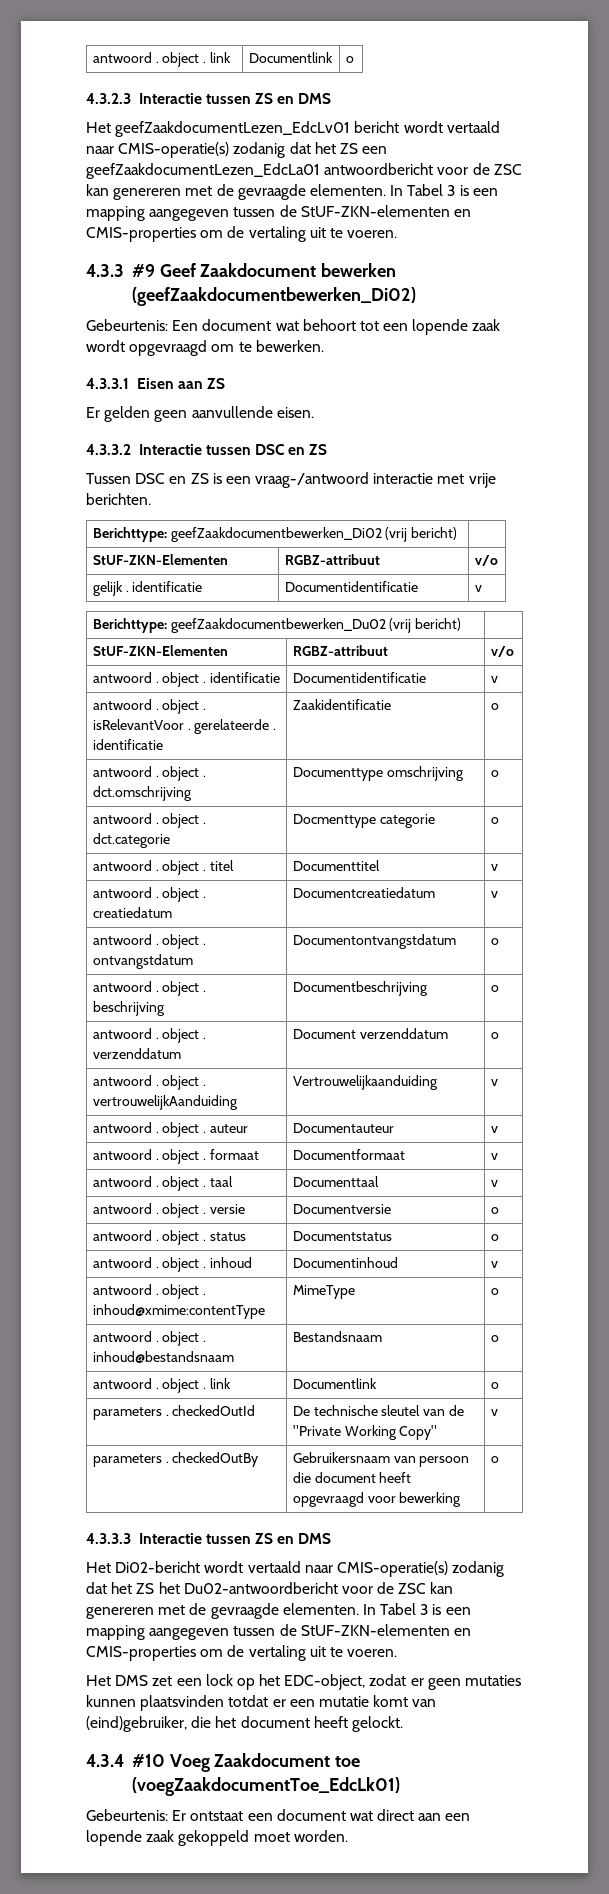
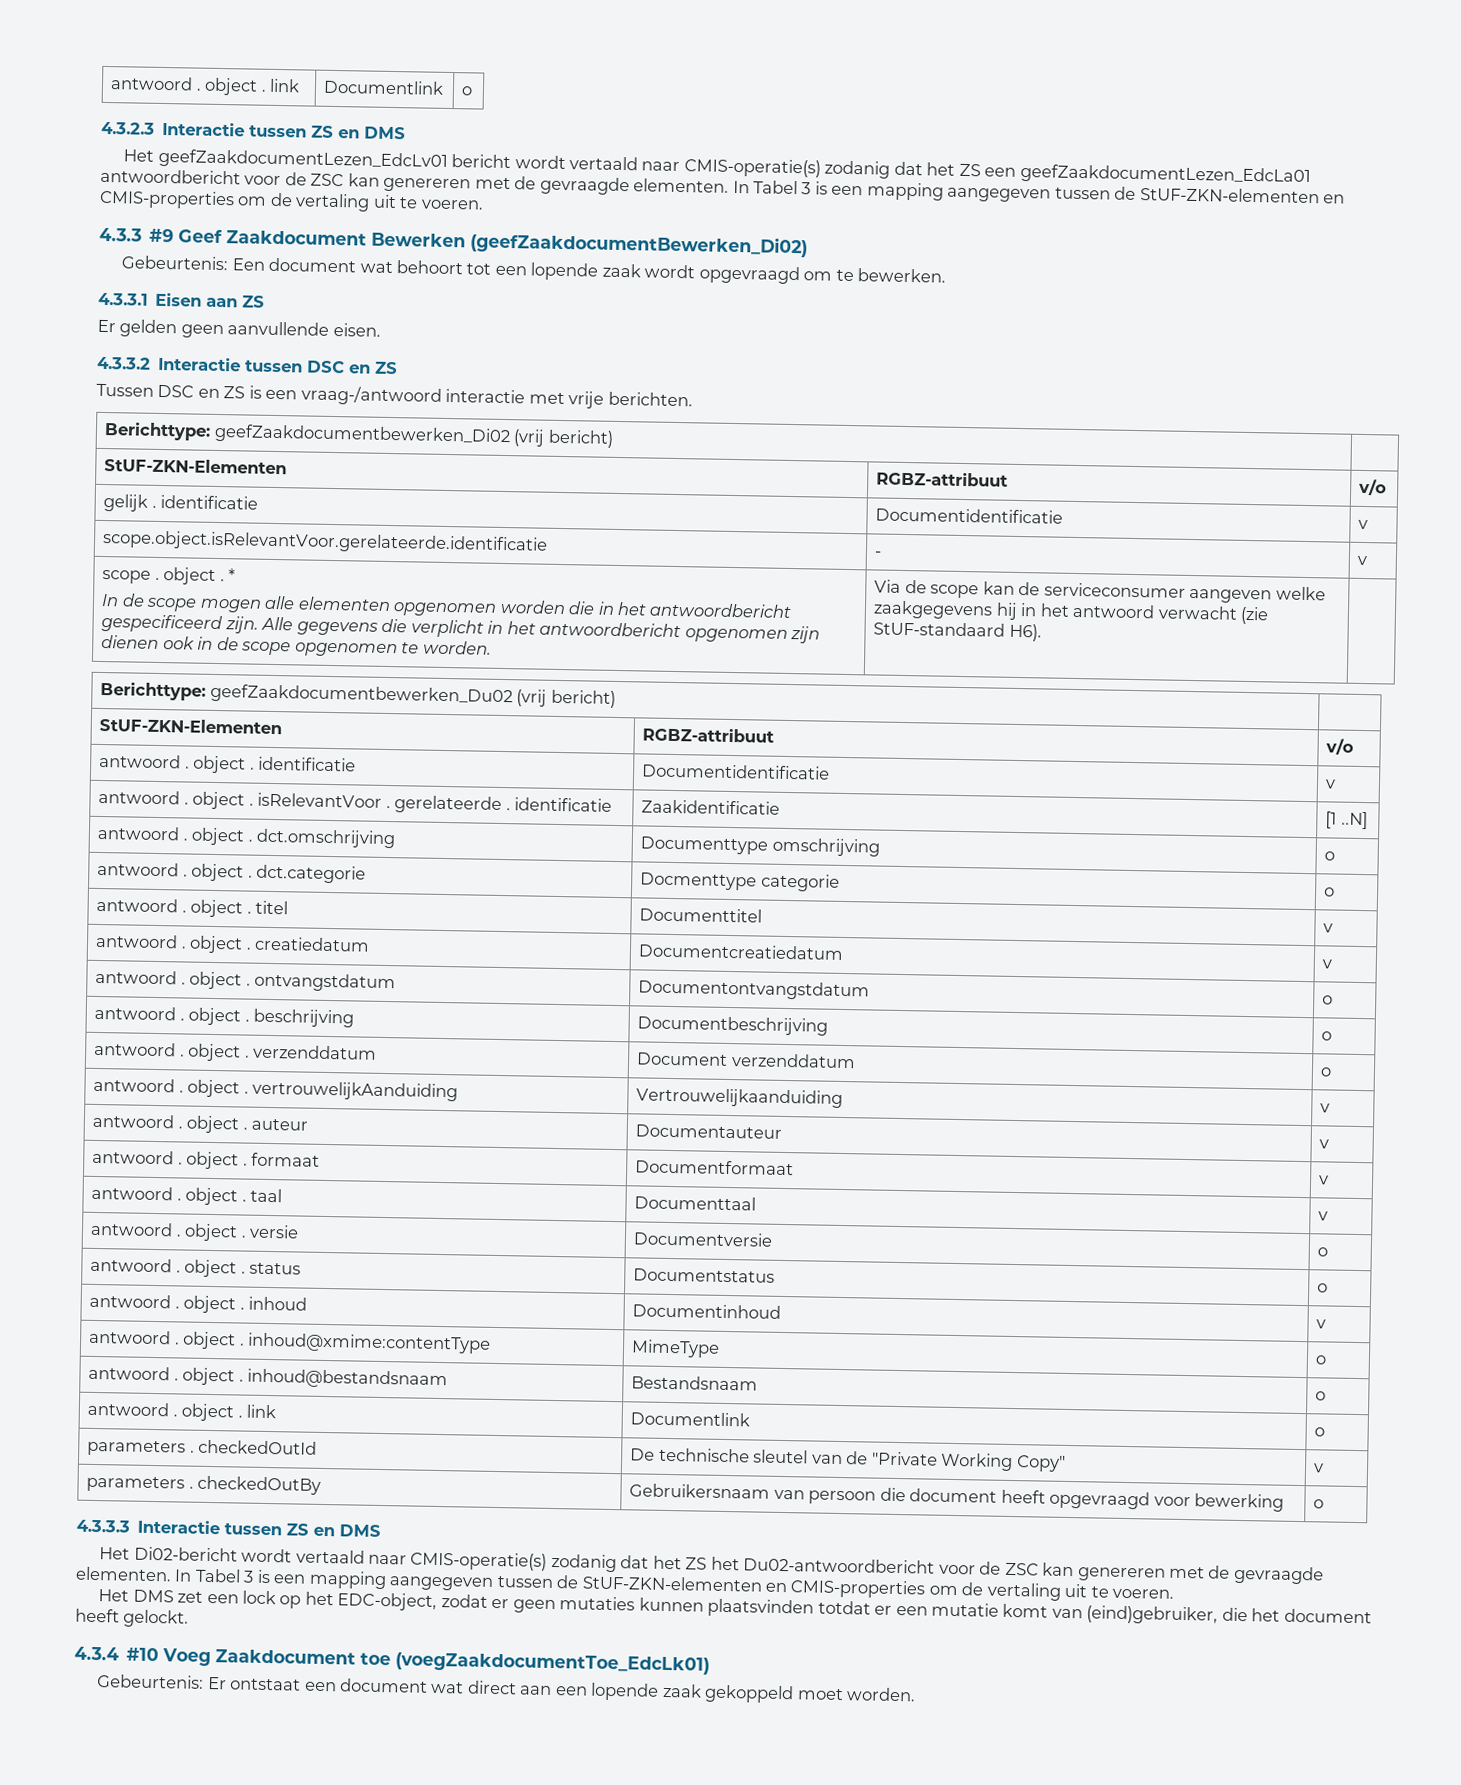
- 4.3.3 #9 Geef Zaakdocument bewerken (geefZaakdocumentbewerken_Di02)
+ 4.3.3 #9 Geef Zaakdocument Bewerken (geefZaakdocumentBewerken_Di02)
+ scope.object.isRelevantVoor.gerelateerde.identificatie | - | v
+ scope . object . *
+ In de scope mogen alle elementen opgenomen worden die in het antwoordbericht gespecificeerd zijn. Alle gegevens die verplicht in het antwoordbericht opgenomen zijn dienen ook in de scope opgenomen te worden. | Via de scope kan de serviceconsumer aangeven welke zaakgegevens hij in het antwoord verwacht (zie StUF-standaard H6).
- antwoord . object . isRelevantVoor . gerelateerde . identificatie | Zaakidentificatie | o
+ antwoord . object . isRelevantVoor . gerelateerde . identificatie | Zaakidentificatie | [1 ..N]

